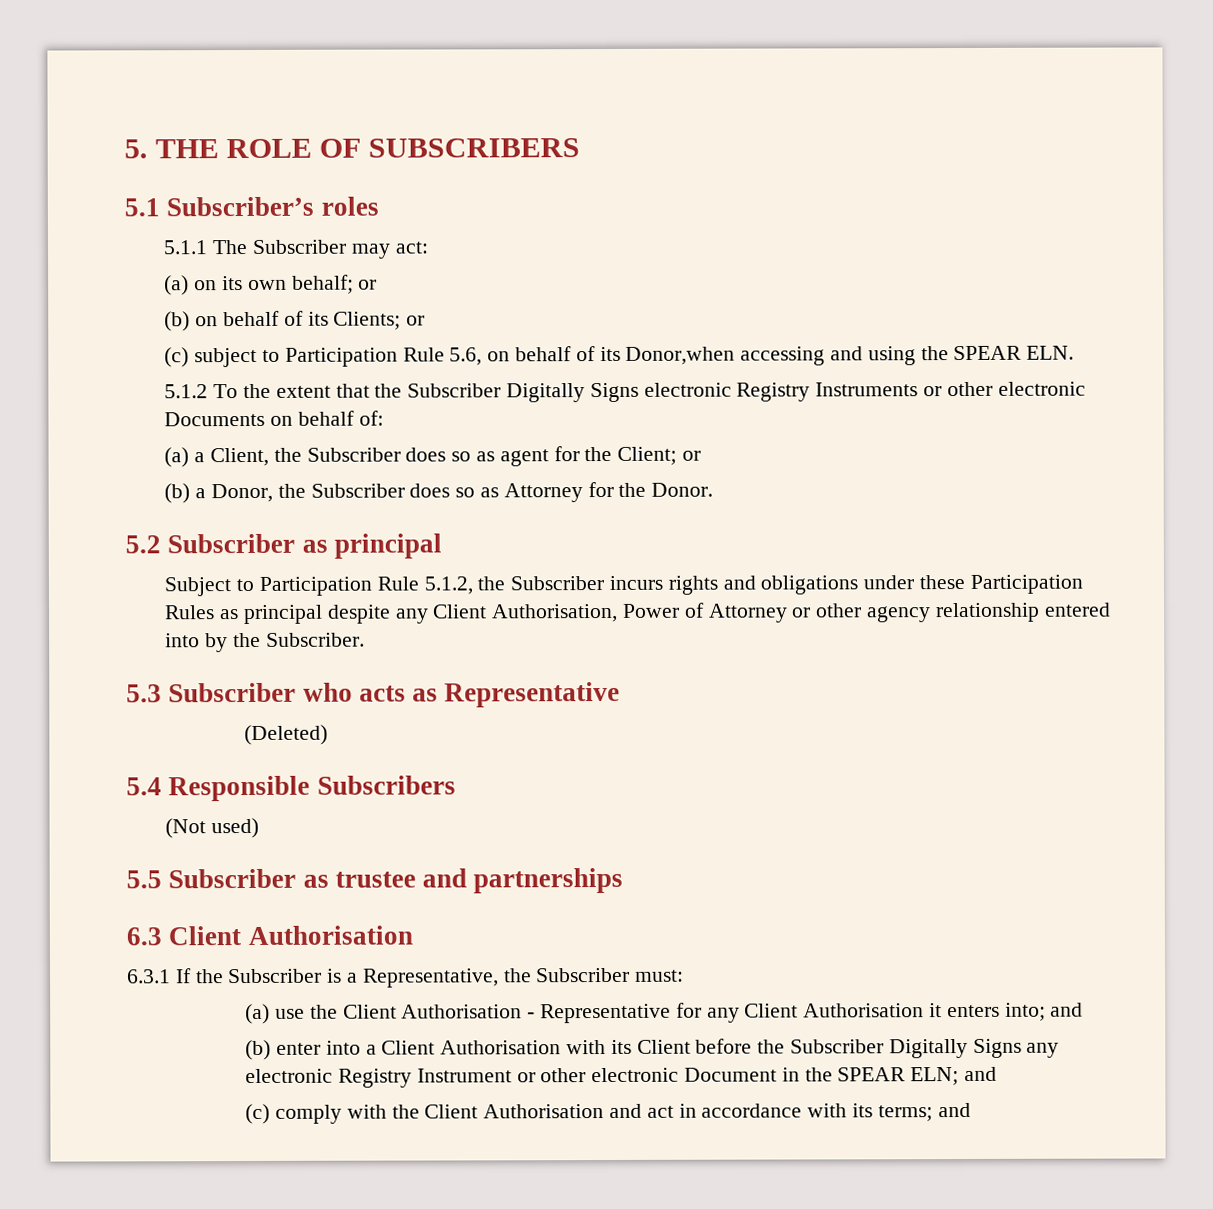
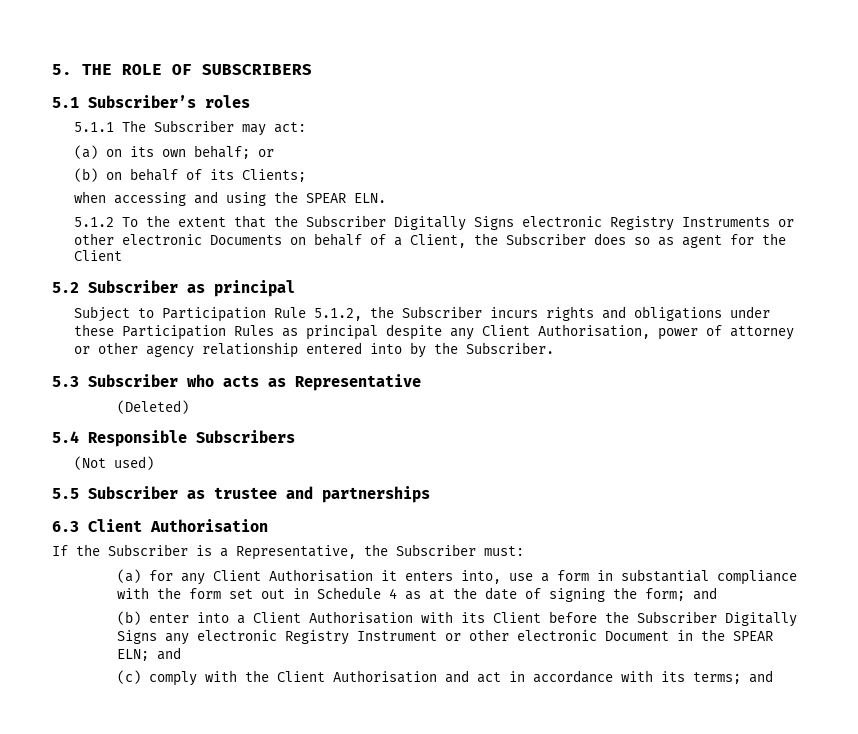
- (b) on behalf of its Clients; or
- (c) subject to Participation Rule 5.6, on behalf of its Donor,when accessing and using the SPEAR ELN.
+ (b) on behalf of its Clients;
+ when accessing and using the SPEAR ELN.
- 5.1.2 To the extent that the Subscriber Digitally Signs electronic Registry Instruments or other electronic Documents on behalf of:
- (a) a Client, the Subscriber does so as agent for the Client; or
- (b) a Donor, the Subscriber does so as Attorney for the Donor.
+ 5.1.2 To the extent that the Subscriber Digitally Signs electronic Registry Instruments or other electronic Documents on behalf of a Client, the Subscriber does so as agent for the Client
- Subject to Participation Rule 5.1.2, the Subscriber incurs rights and obligations under these Participation Rules as principal despite any Client Authorisation, Power of Attorney or other agency relationship entered into by the Subscriber.
+ Subject to Participation Rule 5.1.2, the Subscriber incurs rights and obligations under these Participation Rules as principal despite any Client Authorisation, power of attorney or other agency relationship entered into by the Subscriber.
- 6.3.1 If the Subscriber is a Representative, the Subscriber must:
+ If the Subscriber is a Representative, the Subscriber must:
- (a) use the Client Authorisation - Representative for any Client Authorisation it enters into; and
+ (a) for any Client Authorisation it enters into, use a form in substantial compliance with the form set out in Schedule 4 as at the date of signing the form; and

